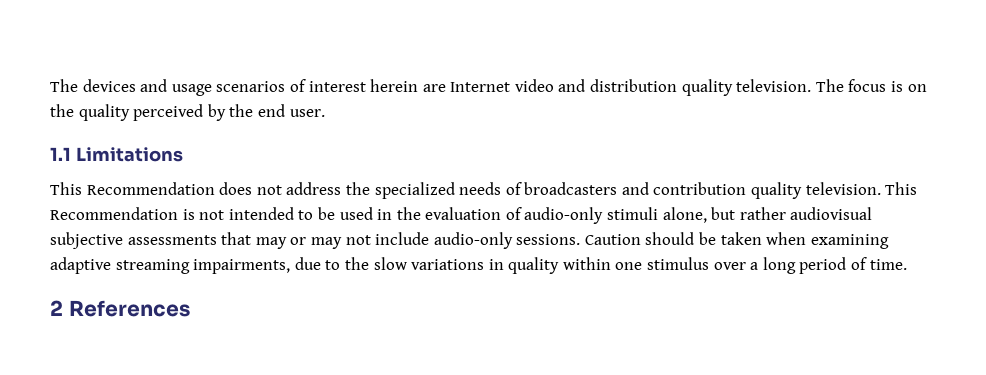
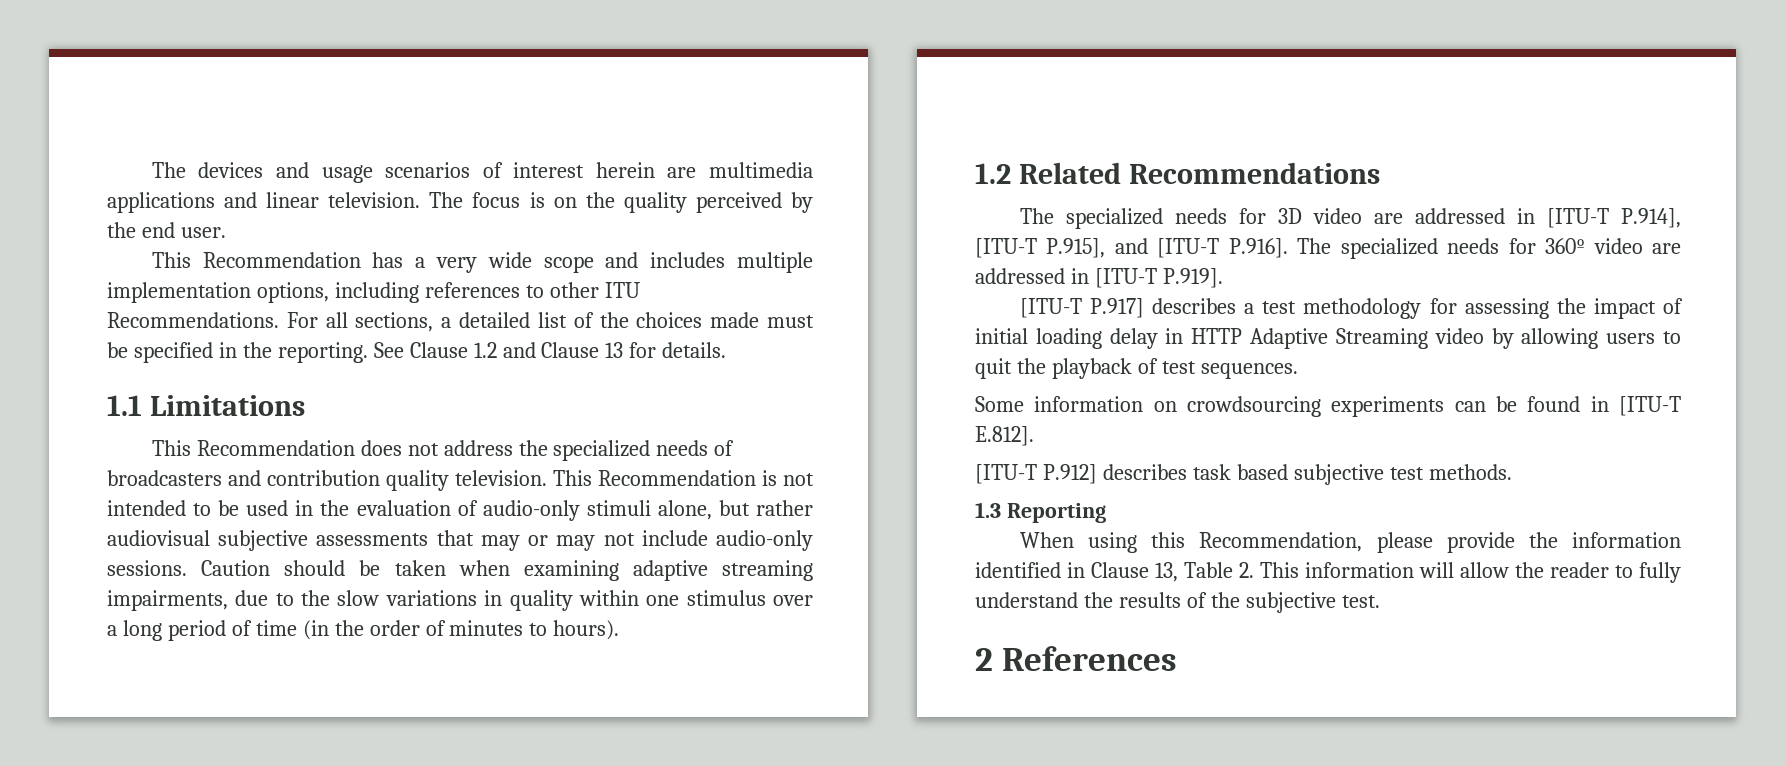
- The devices and usage scenarios of interest herein are Internet video and distribution quality television.
+ The devices and usage scenarios of interest herein are multimedia applications and linear television.
+ This Recommendation has a very wide scope and includes multiple implementation options, including references to other ITU Recommendations. For all sections, a detailed list of the choices made must be specified in the reporting. See Clause 1.2 and Clause 13 for details.
- Caution should be taken when examining adaptive streaming impairments, due to the slow variations in quality within one stimulus over a long period of time.
+ Caution should be taken when examining adaptive streaming impairments, due to the slow variations in quality within one stimulus over a long period of time (in the order of minutes to hours).
+ 1.2 Related Recommendations
+ The specialized needs for 3D video are addressed in [ITU-T P.914], [ITU-T P.915], and [ITU-T P.916]. The specialized needs for 360º video are addressed in [ITU-T P.919].
+ [ITU-T P.917] describes a test methodology for assessing the impact of initial loading delay in HTTP Adaptive Streaming video by allowing users to quit the playback of test sequences.
+ Some information on crowdsourcing experiments can be found in [ITU-T E.812].
+ [ITU-T P.912] describes task based subjective test methods.
+ 1.3 Reporting
+ When using this Recommendation, please provide the information identified in Clause 13, Table 2. This information will allow the reader to fully understand the results of the subjective test.

